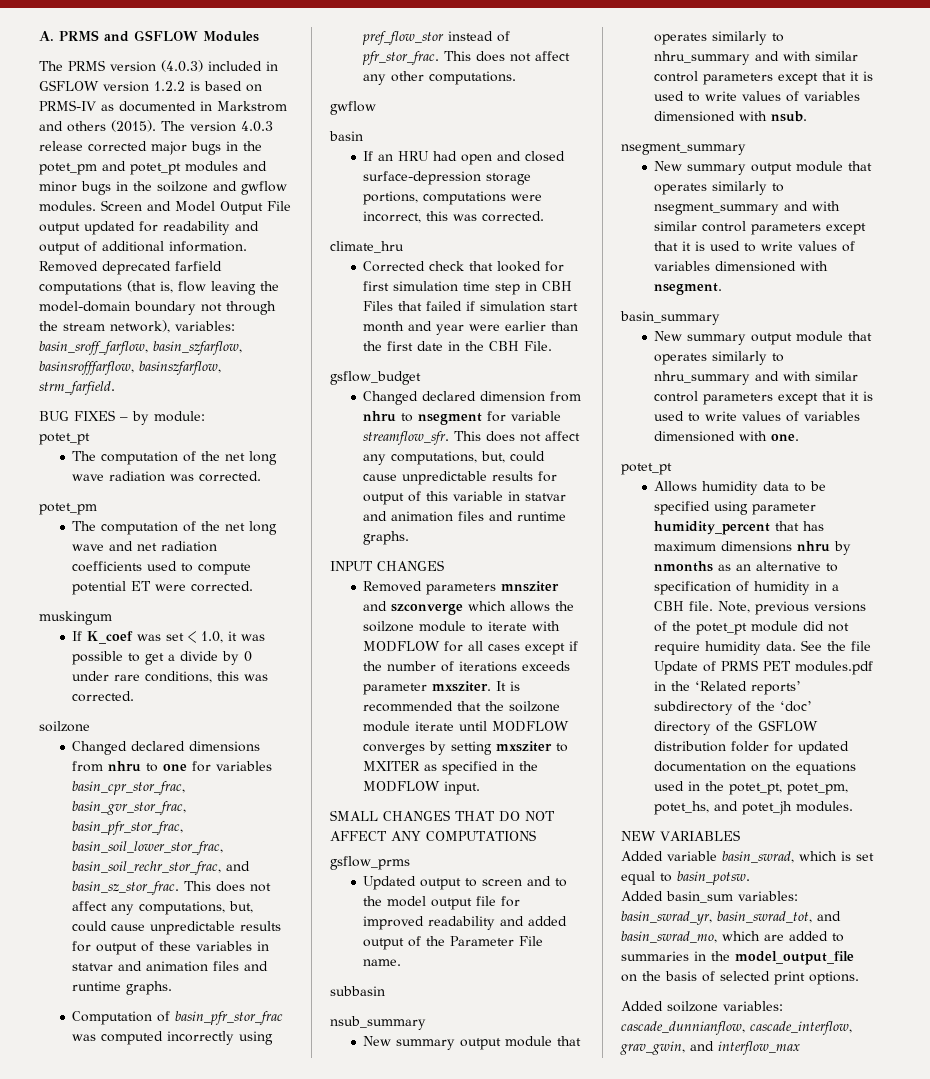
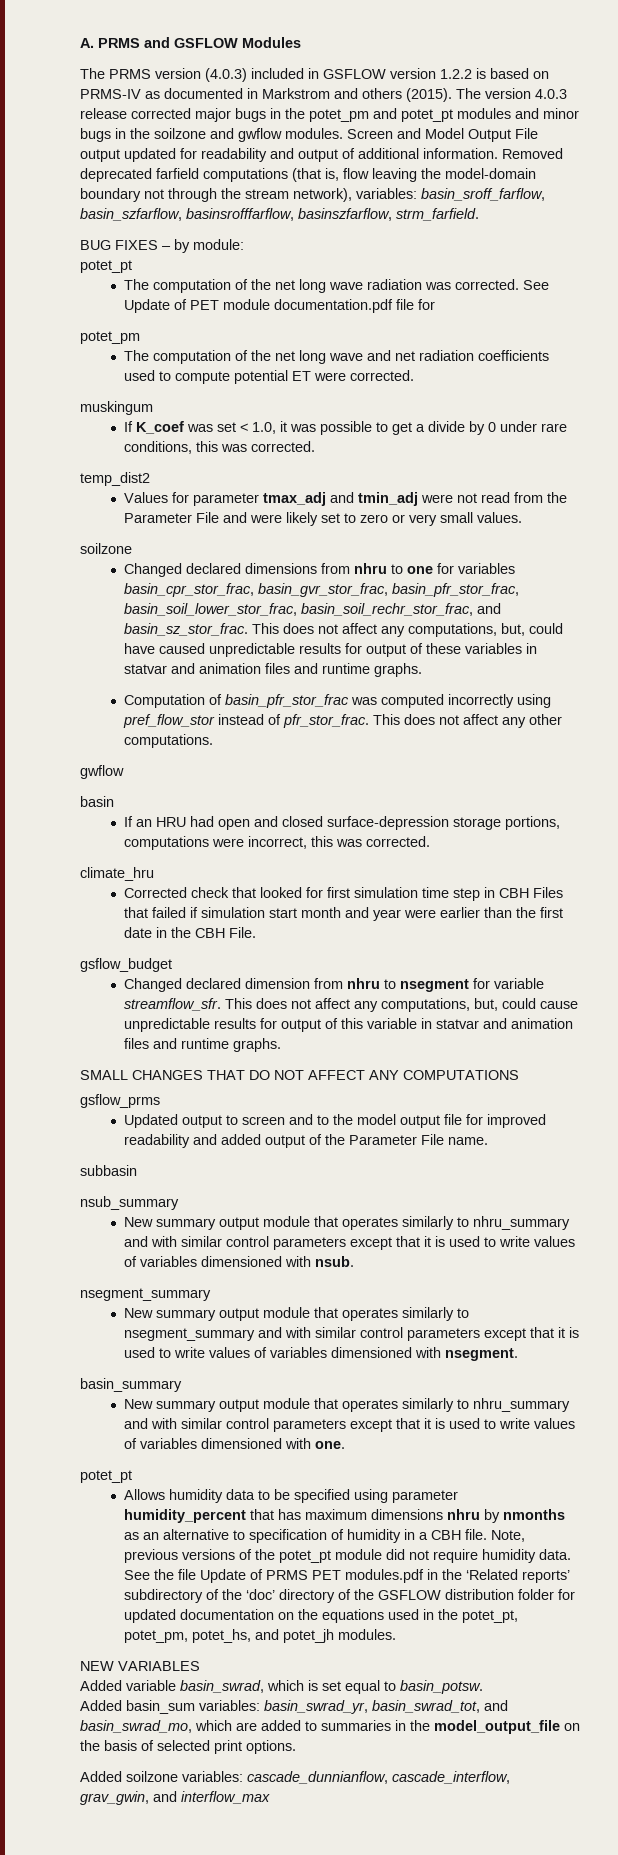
+ See Update of PET module documentation.pdf file for
+ temp_dist2
+ Values for parameter tmax_adj and tmin_adj were not read from the Parameter File and were likely set to zero or very small values.
- This does not affect any computations, but, could cause unpredictable results for output of these variables in statvar and animation files and runtime graphs.
+ This does not affect any computations, but, could have caused unpredictable results for output of these variables in statvar and animation files and runtime graphs.
- INPUT CHANGES
- Removed parameters mnsziter and szconverge which allows the soilzone module to iterate with MODFLOW for all cases except if the number of iterations exceeds parameter mxsziter. It is recommended that the soilzone module iterate until MODFLOW converges by setting mxsziter to MXITER as specified in the MODFLOW input.

